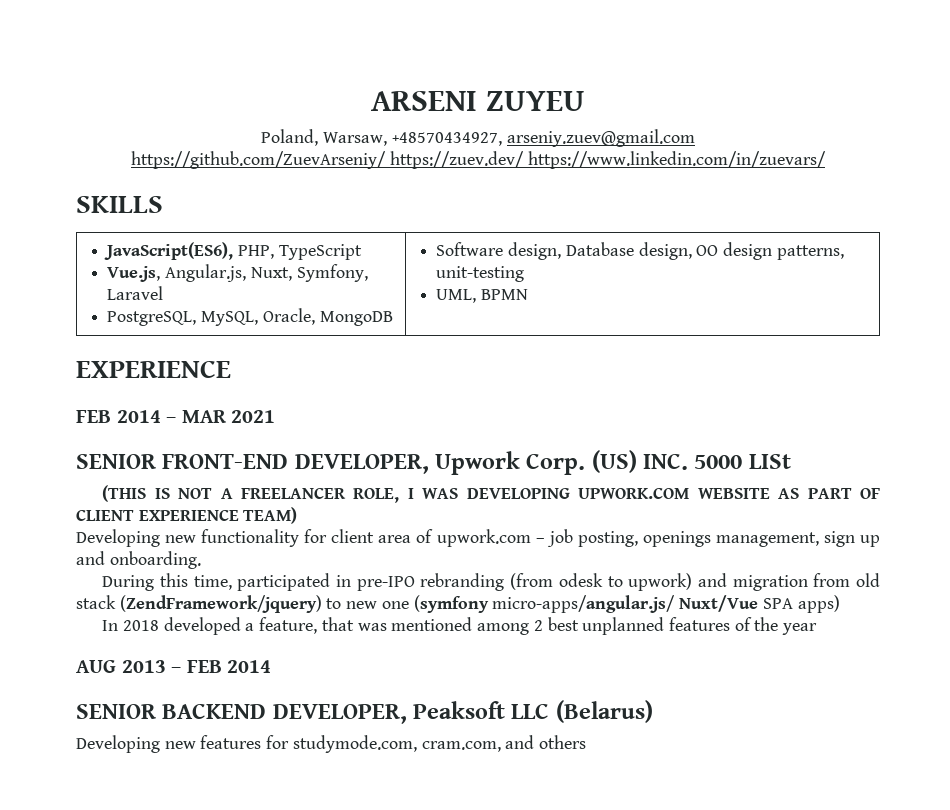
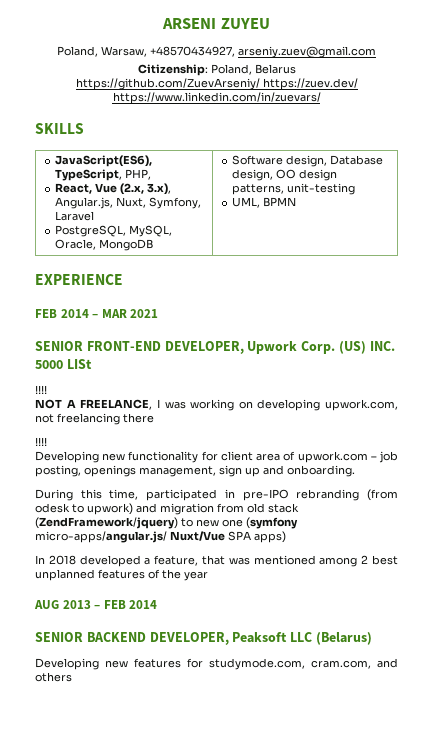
+ Citizenship: Poland, Belarus
- JavaScript(ES6), PHP, TypeScript
- Vue.js, Angular.js, Nuxt, Symfony, Laravel
+ JavaScript(ES6), TypeScript, PHP,
+ React, Vue (2.x, 3.x), Angular.js, Nuxt, Symfony, Laravel
  (US) INC. 5000 LISt
- (THIS IS NOT A FREELANCER ROLE, I WAS DEVELOPING UPWORK.COM WEBSITE AS PART OF CLIENT EXPERIENCE TEAM)
+ !!!!
+ NOT A FREELANCE, I was working on developing upwork.com, not freelancing there
+ !!!!

